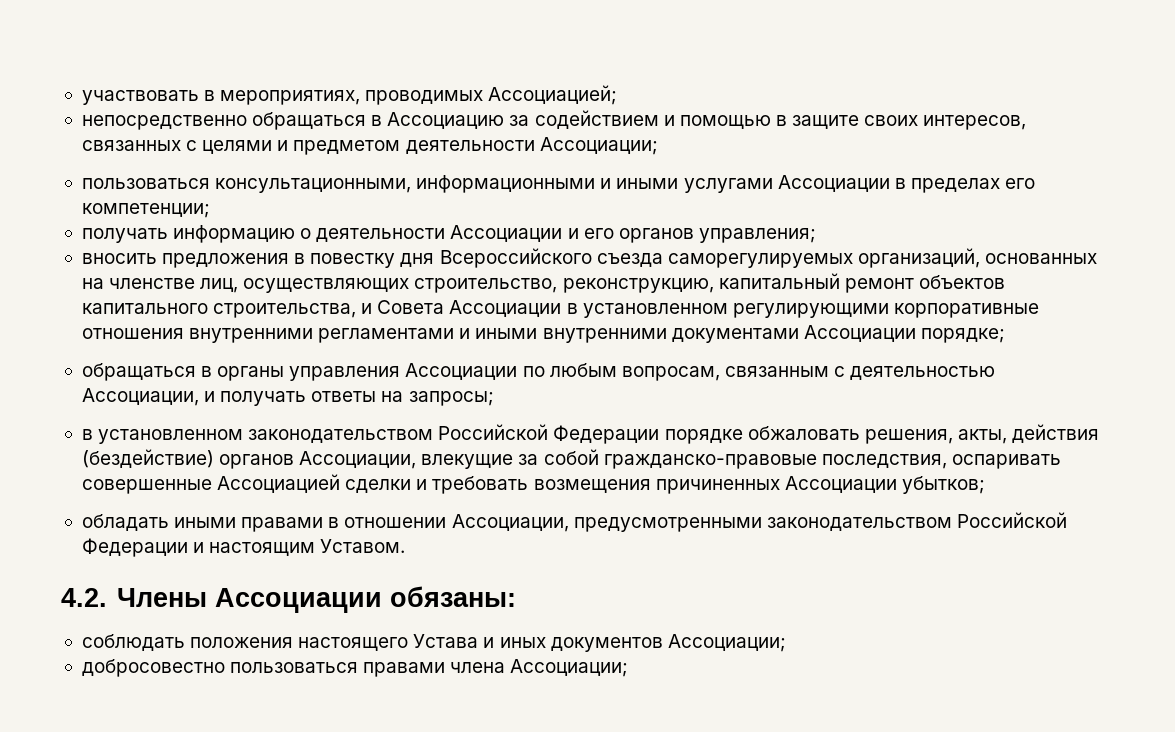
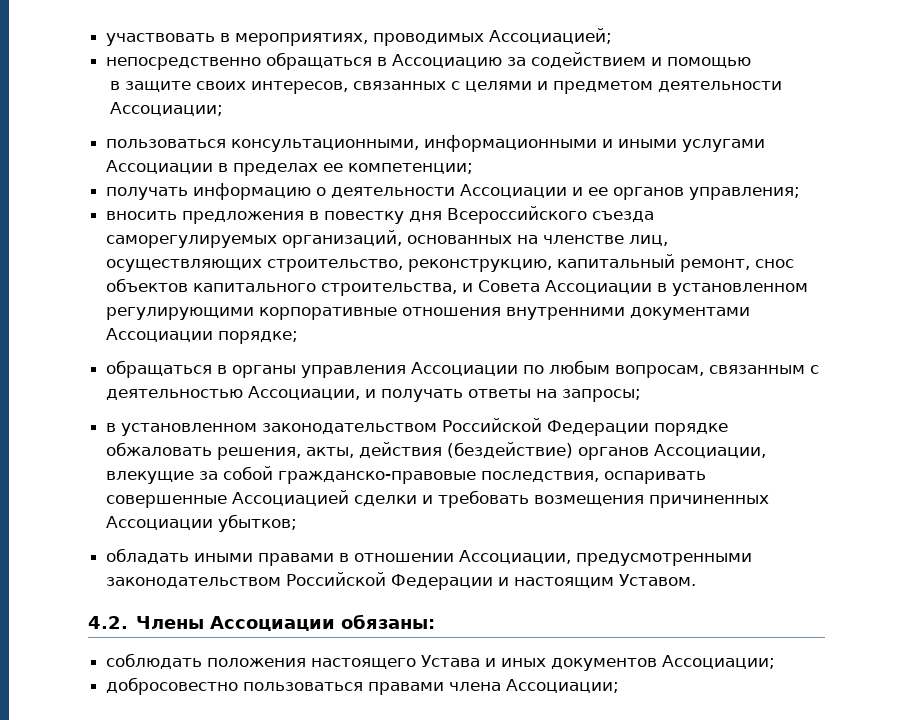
- непосредственно обращаться в Ассоциацию за содействием и помощью в защите своих интересов, связанных с целями и предметом деятельности Ассоциации;
+ непосредственно обращаться в Ассоциацию за содействием и помощью
+ в защите своих интересов, связанных с целями и предметом деятельности Ассоциации;
- пользоваться консультационными, информационными и иными услугами Ассоциации в пределах его компетенции;
+ пользоваться консультационными, информационными и иными услугами Ассоциации в пределах ее компетенции;
- получать информацию о деятельности Ассоциации и его органов управления;
+ получать информацию о деятельности Ассоциации и ее органов управления;
- вносить предложения в повестку дня Всероссийского съезда саморегулируемых организаций, основанных на членстве лиц, осуществляющих строительство, реконструкцию, капитальный ремонт объектов капитального строительства, и Совета Ассоциации в установленном регулирующими корпоративные отношения внутренними регламентами и иными внутренними документами Ассоциации порядке;
+ вносить предложения в повестку дня Всероссийского съезда саморегулируемых организаций, основанных на членстве лиц, осуществляющих строительство, реконструкцию, капитальный ремонт, снос объектов капитального строительства, и Совета Ассоциации в установленном регулирующими корпоративные отношения внутренними документами Ассоциации порядке;

